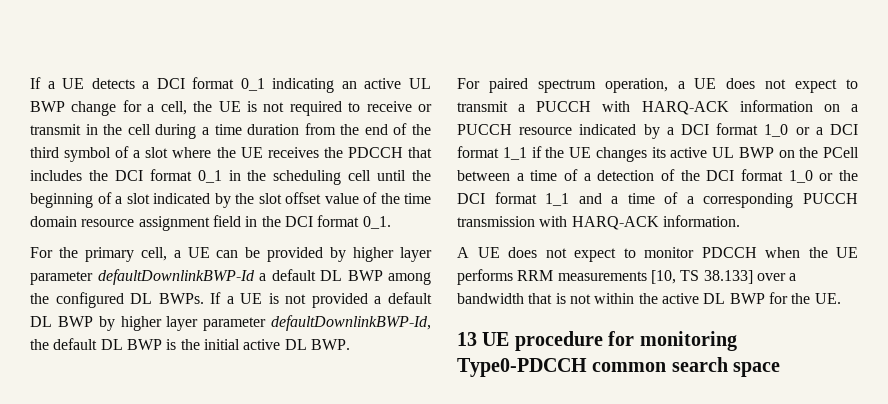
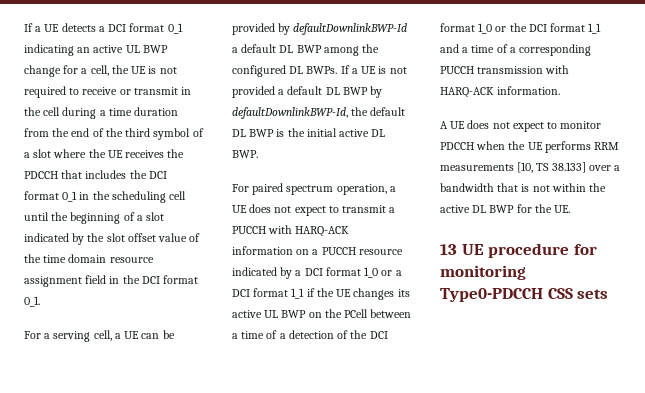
- For the primary cell, a UE can be provided by higher layer parameter defaultDownlinkBWP-Id a default DL BWP among the configured DL BWPs.
+ For a serving cell, a UE can be provided by defaultDownlinkBWP-Id a default DL BWP among the configured DL BWPs.
- If a UE is not provided a default DL BWP by higher layer parameter defaultDownlinkBWP-Id, the default DL BWP is the initial active DL BWP.
+ If a UE is not provided a default DL BWP by defaultDownlinkBWP-Id, the default DL BWP is the initial active DL BWP.
- 13 UE procedure for monitoring Type0-PDCCH common search space
+ 13 UE procedure for monitoring Type0-PDCCH CSS sets

